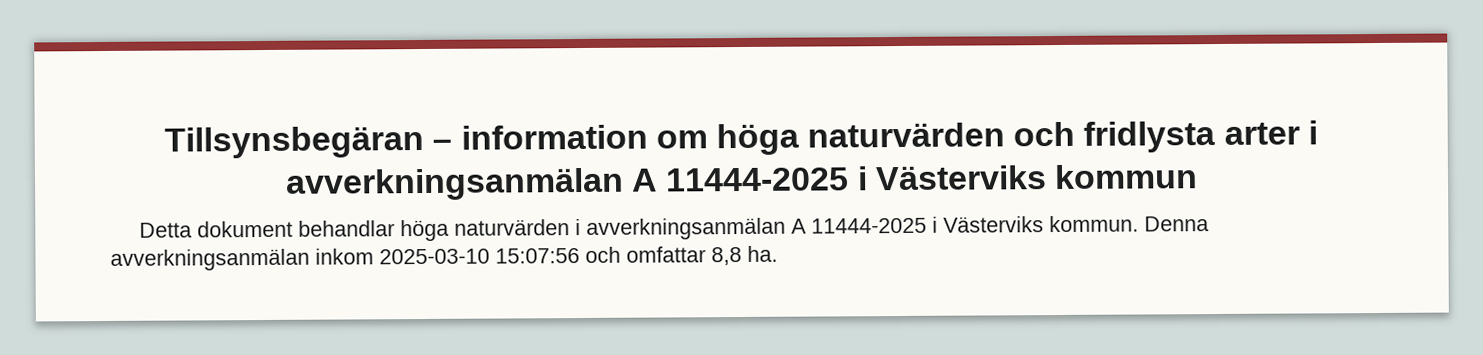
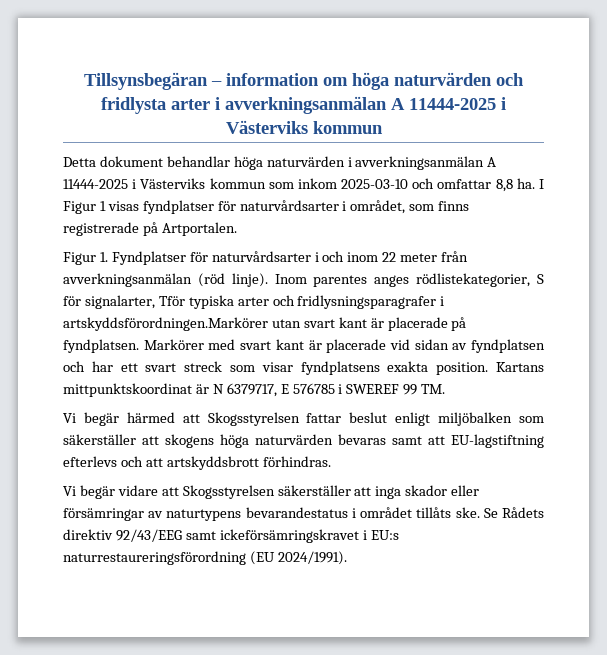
- Detta dokument behandlar höga naturvärden i avverkningsanmälan A 11444-2025 i Västerviks kommun. Denna avverkningsanmälan inkom 2025-03-10 15:07:56 och omfattar 8,8 ha.
+ Detta dokument behandlar höga naturvärden i avverkningsanmälan A 11444-2025 i Västerviks kommun som inkom 2025-03-10 och omfattar 8,8 ha.
+ I Figur 1 visas fyndplatser för naturvårdsarter i området, som finns registrerade på Artportalen.
+ Figur 1. Fyndplatser för naturvårdsarter i och inom 22 meter från avverkningsanmälan (röd linje). Inom parentes anges rödlistekategorier, S för signalarter, Tför typiska arter och fridlysningsparagrafer i artskyddsförordningen.Markörer utan svart kant är placerade på fyndplatsen. Markörer med svart kant är placerade vid sidan av fyndplatsen och har ett svart streck som visar fyndplatsens exakta position. Kartans mittpunktskoordinat är N 6379717, E 576785 i SWEREF 99 TM.
+ Vi begär härmed att Skogsstyrelsen fattar beslut enligt miljöbalken som säkerställer att skogens höga naturvärden bevaras samt att EU-lagstiftning efterlevs och att artskyddsbrott förhindras.
+ Vi begär vidare att Skogsstyrelsen säkerställer att inga skador eller försämringar av naturtypens bevarandestatus i området tillåts ske. Se Rådets direktiv 92/43/EEG samt ickeförsämringskravet i EU:s naturrestaureringsförordning (EU 2024/1991).

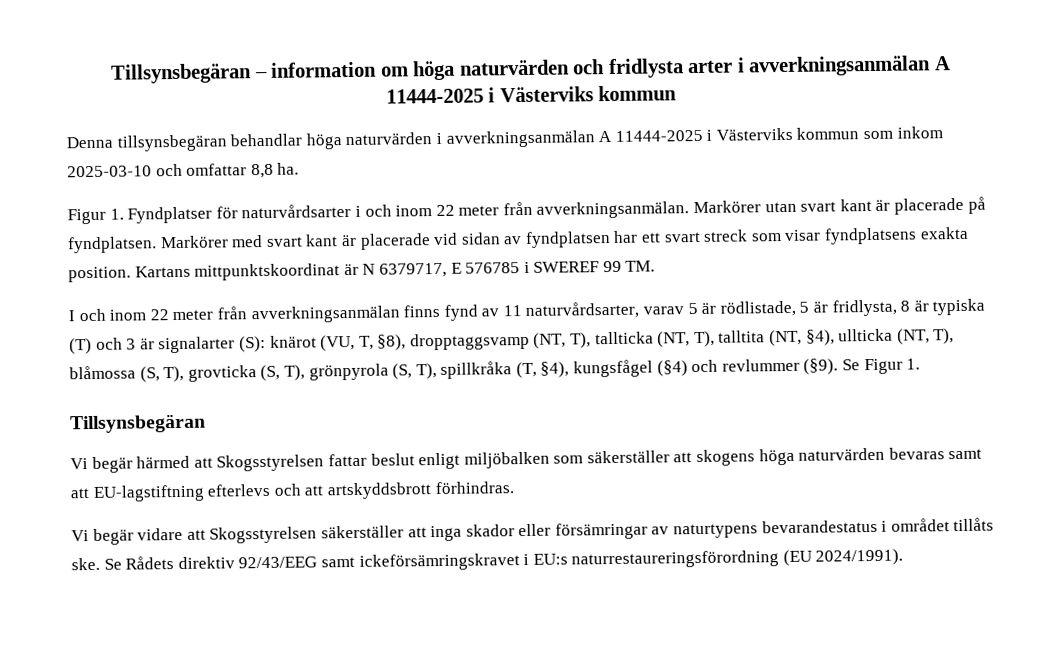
- Detta dokument behandlar höga naturvärden i avverkningsanmälan A 11444-2025 i Västerviks kommun som inkom 2025-03-10 och omfattar 8,8 ha. I Figur 1 visas fyndplatser för naturvårdsarter i området, som finns registrerade på Artportalen.
+ Denna tillsynsbegäran behandlar höga naturvärden i avverkningsanmälan A 11444-2025 i Västerviks kommun som inkom 2025-03-10 och omfattar 8,8 ha.
- Figur 1. Fyndplatser för naturvårdsarter i och inom 22 meter från avverkningsanmälan (röd linje). Inom parentes anges rödlistekategorier, S för signalarter, Tför typiska arter och fridlysningsparagrafer i artskyddsförordningen.Markörer utan svart kant är placerade på fyndplatsen.
+ Figur 1. Fyndplatser för naturvårdsarter i och inom 22 meter från avverkningsanmälan. Markörer utan svart kant är placerade på fyndplatsen.
- Markörer med svart kant är placerade vid sidan av fyndplatsen och har ett svart streck som visar fyndplatsens exakta position.
+ Markörer med svart kant är placerade vid sidan av fyndplatsen har ett svart streck som visar fyndplatsens exakta position.
+ I och inom 22 meter från avverkningsanmälan finns fynd av 11 naturvårdsarter, varav 5 är rödlistade, 5 är fridlysta, 8 är typiska (T) och 3 är signalarter (S): knärot (VU, T, §8), dropptaggsvamp (NT, T), tallticka (NT, T), talltita (NT, §4), ullticka (NT, T), blåmossa (S, T), grovticka (S, T), grönpyrola (S, T), spillkråka (T, §4), kungsfågel (§4) och revlummer (§9). Se Figur 1.
+ Tillsynsbegäran

